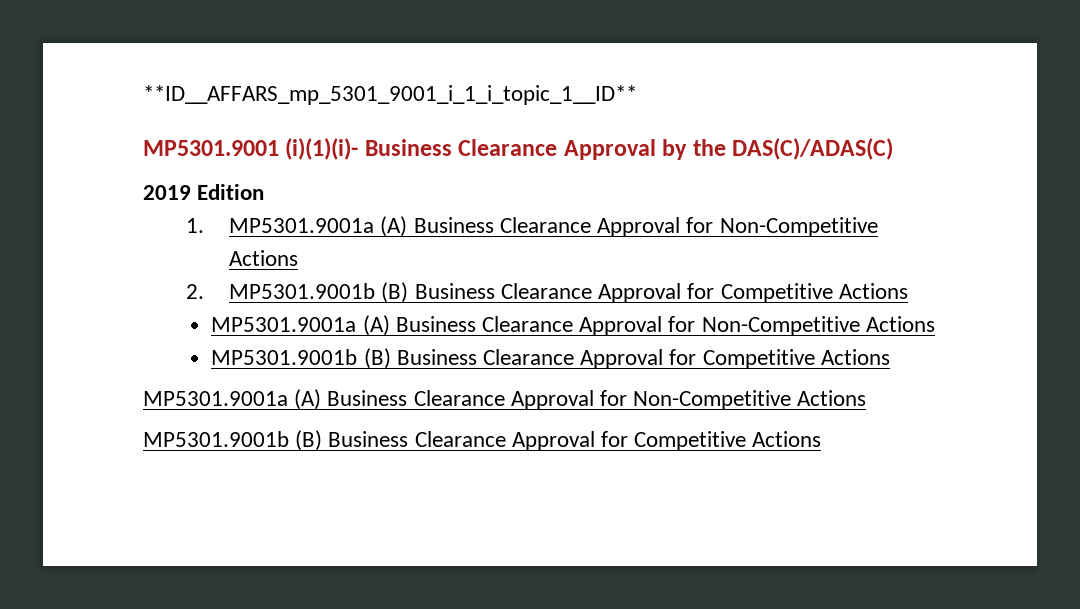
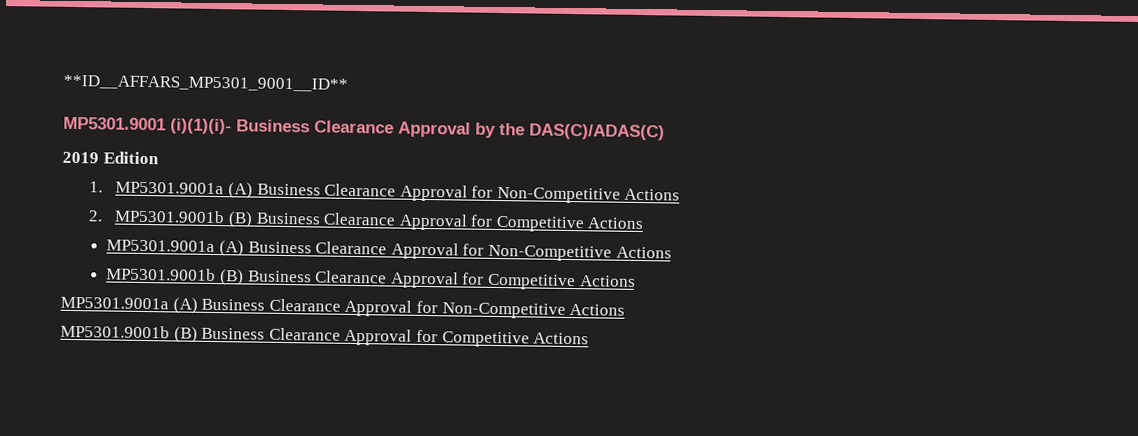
- **ID__AFFARS_mp_5301_9001_i_1_i_topic_1__ID**
+ **ID__AFFARS_MP5301_9001__ID**

